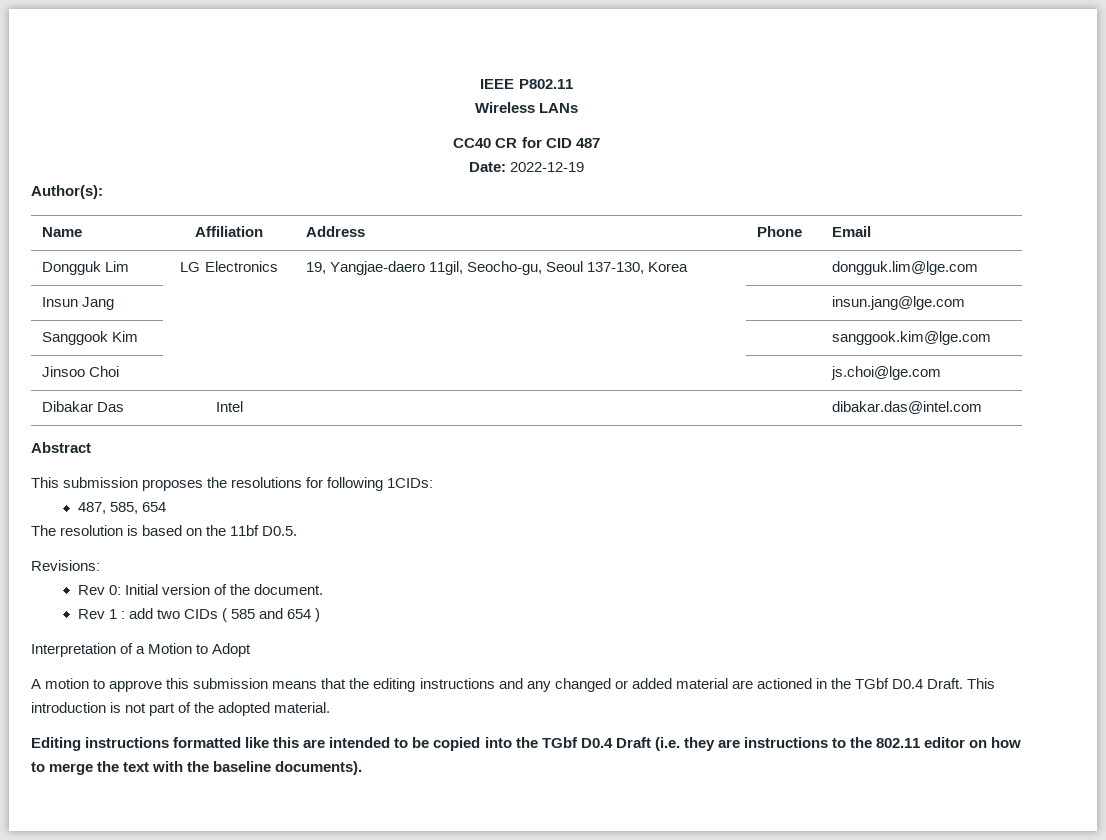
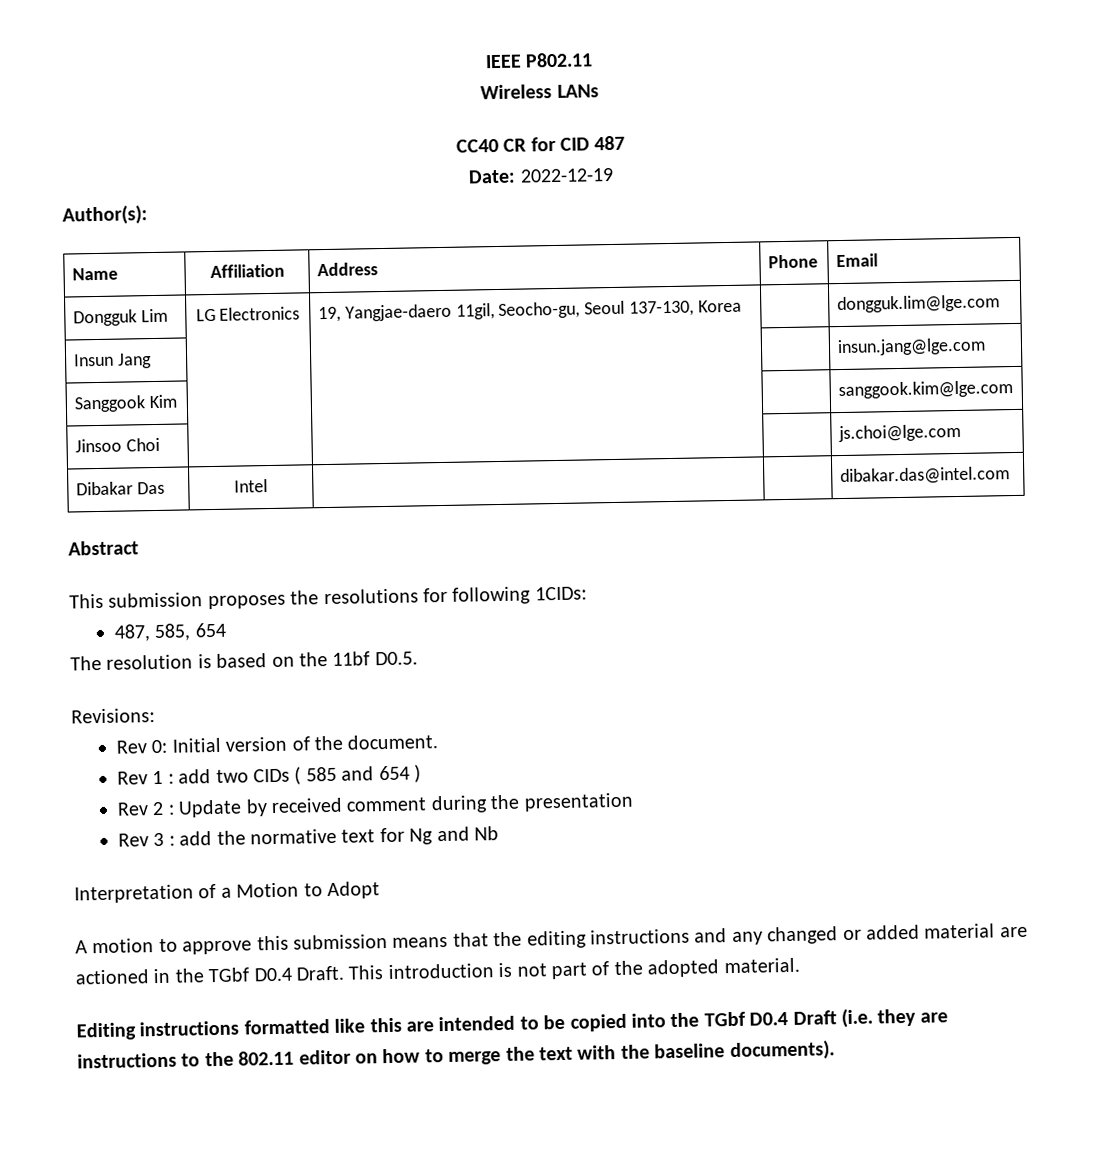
+ Rev 2 : Update by received comment during the presentation
+ Rev 3 : add the normative text for Ng and Nb

